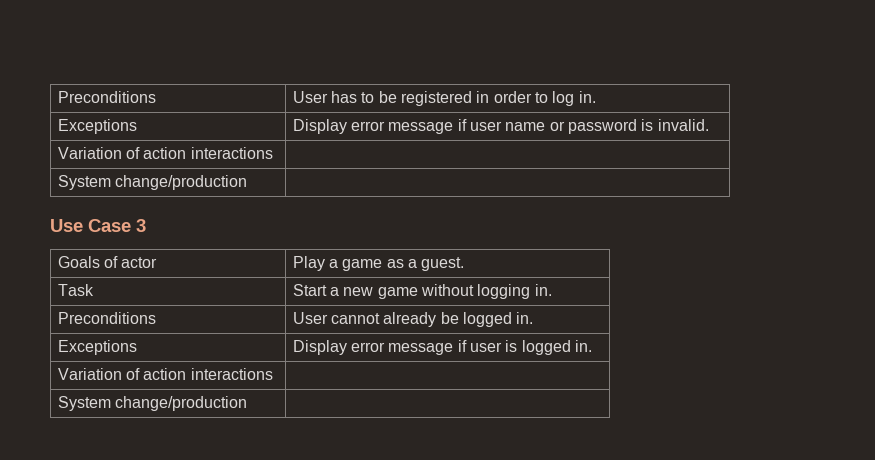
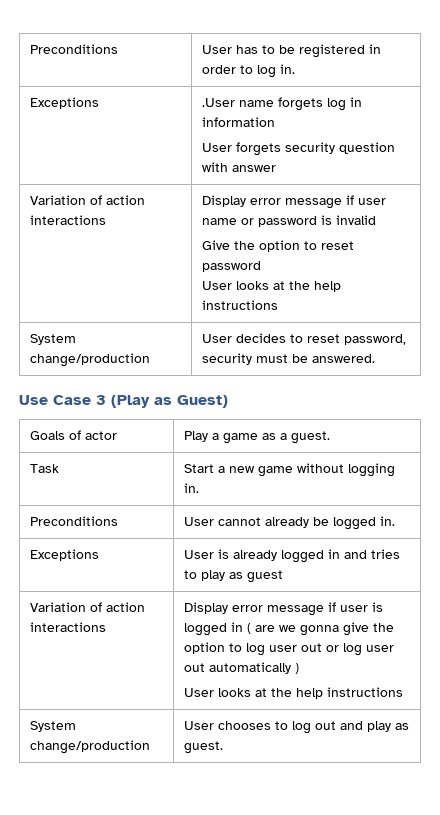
- Exceptions | Display error message if user name or password is invalid.
- Variation of action interactions |
- System change/production |
+ Exceptions | .User name forgets log in information
+ User forgets security question with answer
+ Variation of action interactions | Display error message if user name or password is invalid
+ Give the option to reset password
+ User looks at the help instructions
+ System change/production | User decides to reset password, security must be answered.
- Use Case 3
+ Use Case 3 (Play as Guest)
- Exceptions | Display error message if user is logged in.
- Variation of action interactions |
- System change/production |
+ Exceptions | User is already logged in and tries to play as guest
+ Variation of action interactions | Display error message if user is logged in ( are we gonna give the option to log user out or log user out automatically )
+ User looks at the help instructions
+ System change/production | User chooses to log out and play as guest.

